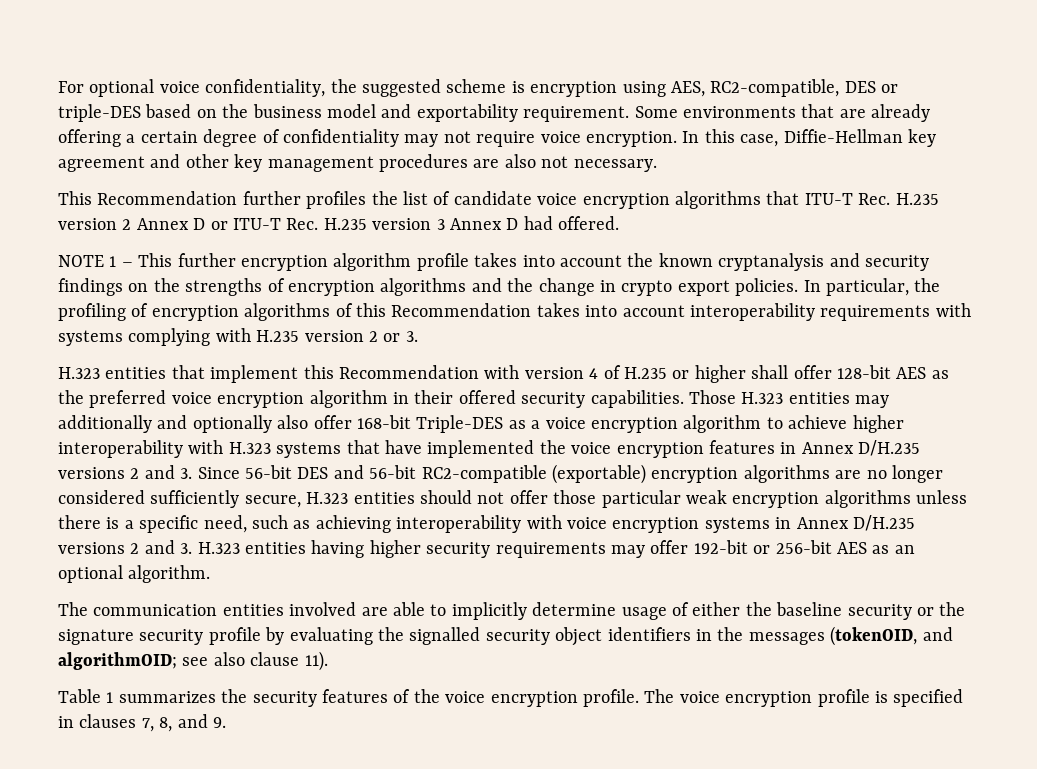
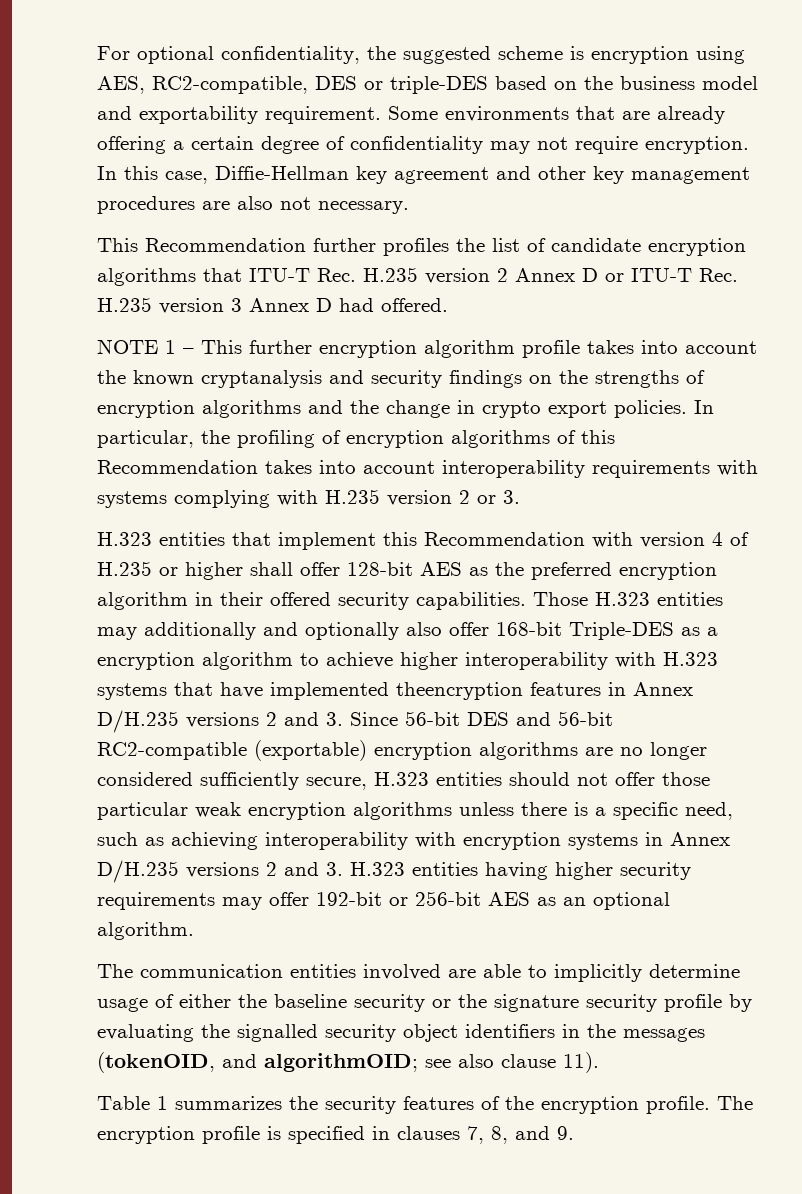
- For optional voice confidentiality, the suggested scheme is encryption using AES, RC2-compatible, DES or triple-DES based on the business model and exportability requirement.
+ For optional confidentiality, the suggested scheme is encryption using AES, RC2-compatible, DES or triple-DES based on the business model and exportability requirement.
- Some environments that are already offering a certain degree of confidentiality may not require voice encryption.
+ Some environments that are already offering a certain degree of confidentiality may not require encryption.
- This Recommendation further profiles the list of candidate voice encryption algorithms that ITU-T Rec. H.235 version 2 Annex D or ITU-T Rec. H.235 version 3 Annex D had offered.
+ This Recommendation further profiles the list of candidate encryption algorithms that ITU-T Rec. H.235 version 2 Annex D or ITU-T Rec. H.235 version 3 Annex D had offered.
- H.323 entities that implement this Recommendation with version 4 of H.235 or higher shall offer 128-bit AES as the preferred voice encryption algorithm in their offered security capabilities.
+ H.323 entities that implement this Recommendation with version 4 of H.235 or higher shall offer 128-bit AES as the preferred encryption algorithm in their offered security capabilities.
- Those H.323 entities may additionally and optionally also offer 168-bit Triple-DES as a voice encryption algorithm to achieve higher interoperability with H.323 systems that have implemented the voice encryption features in Annex D/H.235 versions 2 and 3. Since 56-bit DES and 56-bit RC2-compatible (exportable) encryption algorithms are no longer considered sufficiently secure, H.323 entities should not offer those particular weak encryption algorithms unless there is a specific need, such as achieving interoperability with voice encryption systems in Annex D/H.235 versions 2 and 3. H.323 entities having higher security requirements may offer 192-bit or 256-bit AES as an optional algorithm.
+ Those H.323 entities may additionally and optionally also offer 168-bit Triple-DES as a encryption algorithm to achieve higher interoperability with H.323 systems that have implemented theencryption features in Annex D/H.235 versions 2 and 3. Since 56-bit DES and 56-bit RC2-compatible (exportable) encryption algorithms are no longer considered sufficiently secure, H.323 entities should not offer those particular weak encryption algorithms unless there is a specific need, such as achieving interoperability with encryption systems in Annex D/H.235 versions 2 and 3. H.323 entities having higher security requirements may offer 192-bit or 256-bit AES as an optional algorithm.
- Table 1 summarizes the security features of the voice encryption profile.
+ Table 1 summarizes the security features of the encryption profile.
- The voice encryption profile is specified in clauses 7, 8, and 9.
+ The encryption profile is specified in clauses 7, 8, and 9.

